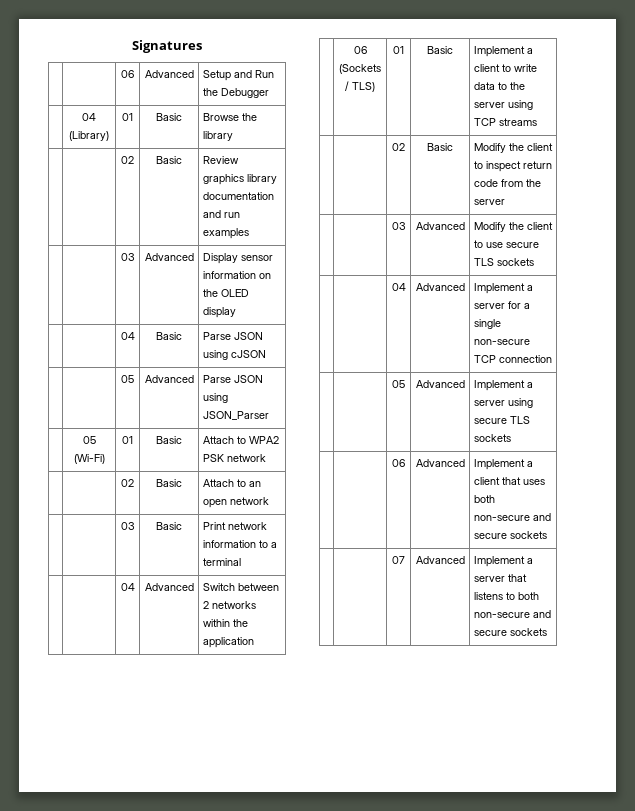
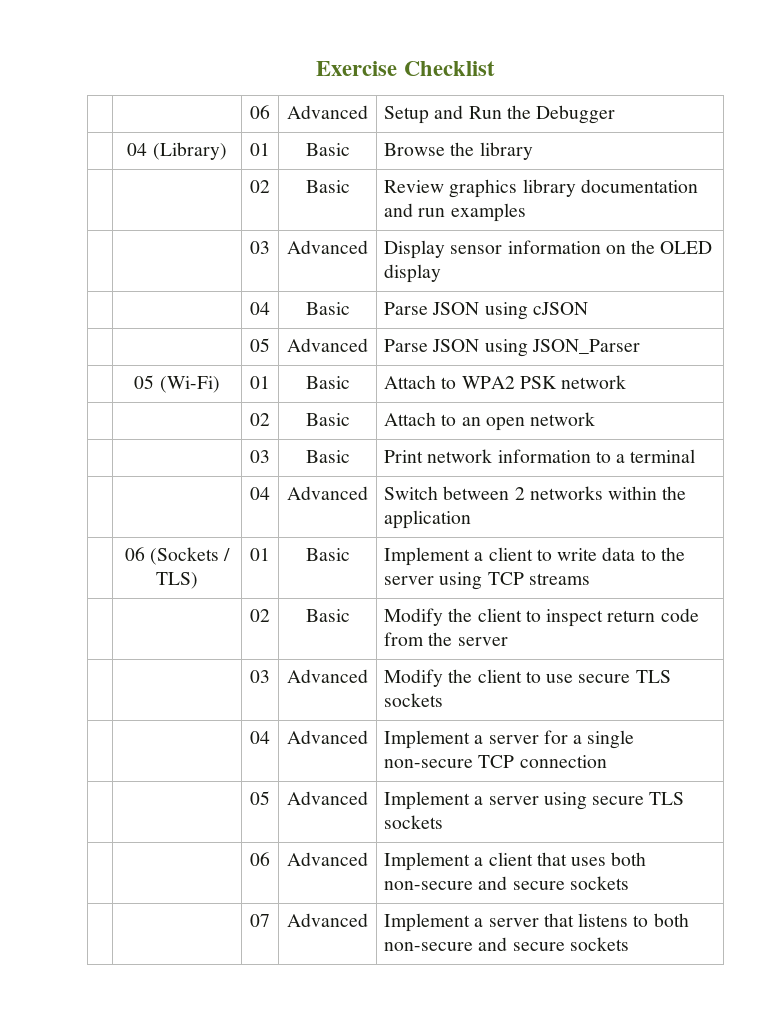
- Signatures
+ Exercise Checklist

